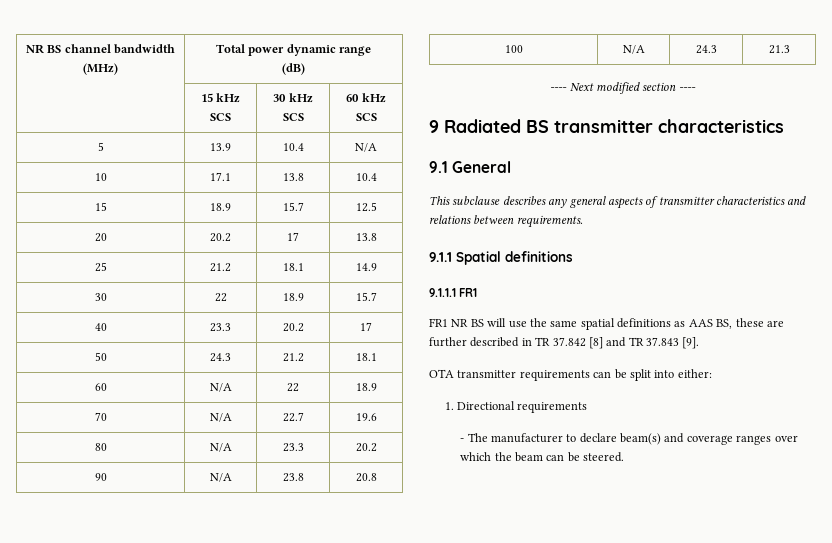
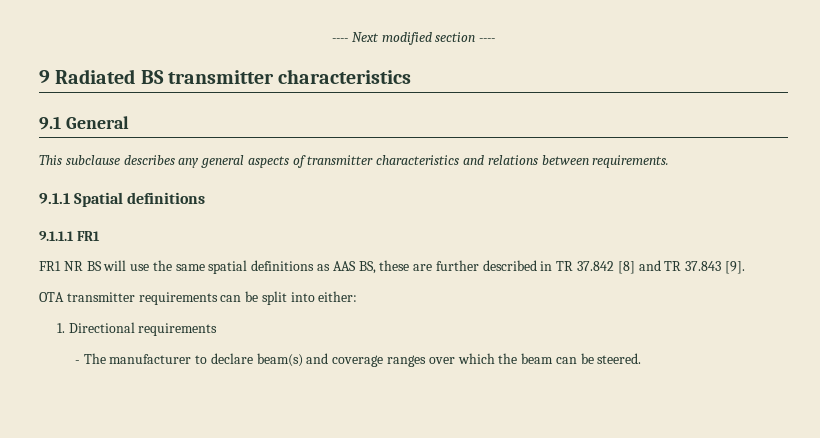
- NR BS channel bandwidth (MHz) | Total power dynamic range
- (dB)
- | 15 kHz SCS | 30 kHz SCS | 60 kHz SCS
- 5 | 13.9 | 10.4 | N/A
- 10 | 17.1 | 13.8 | 10.4
- 15 | 18.9 | 15.7 | 12.5
- 20 | 20.2 | 17 | 13.8
- 25 | 21.2 | 18.1 | 14.9
- 30 | 22 | 18.9 | 15.7
- 40 | 23.3 | 20.2 | 17
- 50 | 24.3 | 21.2 | 18.1
- 60 | N/A | 22 | 18.9
- 70 | N/A | 22.7 | 19.6
- 80 | N/A | 23.3 | 20.2
- 90 | N/A | 23.8 | 20.8
- 100 | N/A | 24.3 | 21.3

